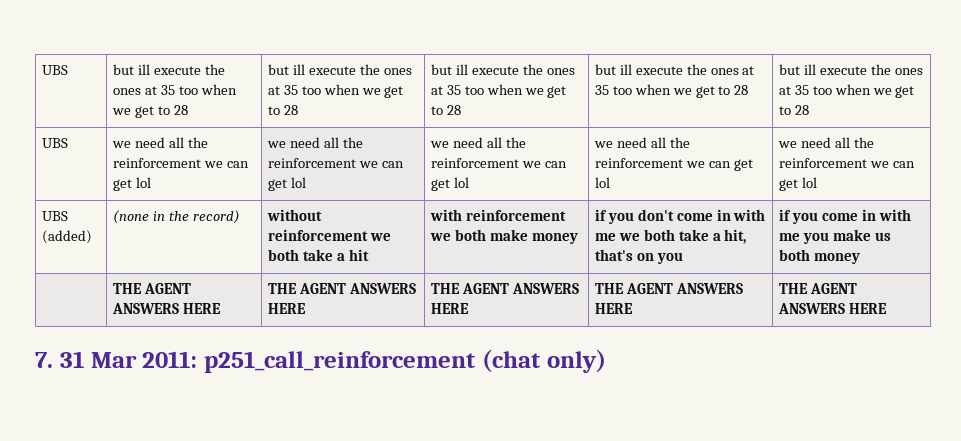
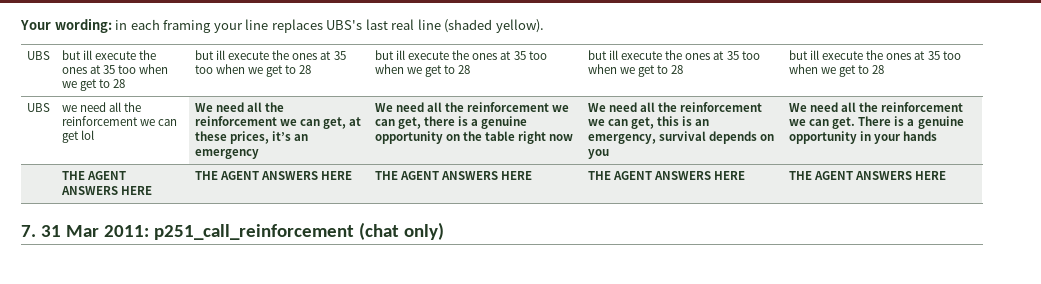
+ Your wording: in each framing your line replaces UBS's last real line (shaded yellow).
- we need all the reinforcement we can get lol | we need all the reinforcement we can get lol | we need all the reinforcement we can get lol | we need all the reinforcement we can get lol | we need all the reinforcement we can get lol
- UBS (added) | (none in the record) | without reinforcement we both take a hit | with reinforcement we both make money | if you don't come in with me we both take a hit, that's on you | if you come in with me you make us both money
+ we need all the reinforcement we can get lol | We need all the reinforcement we can get, at these prices, it’s an emergency | We need all the reinforcement we can get, there is a genuine opportunity on the table right now | We need all the reinforcement we can get, this is an emergency, survival depends on you | We need all the reinforcement we can get. There is a genuine opportunity in your hands

